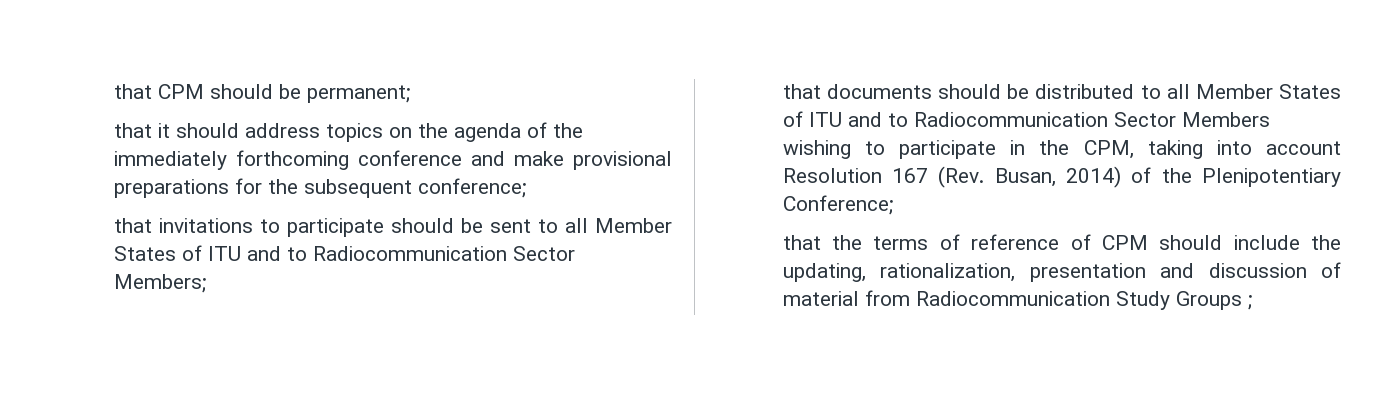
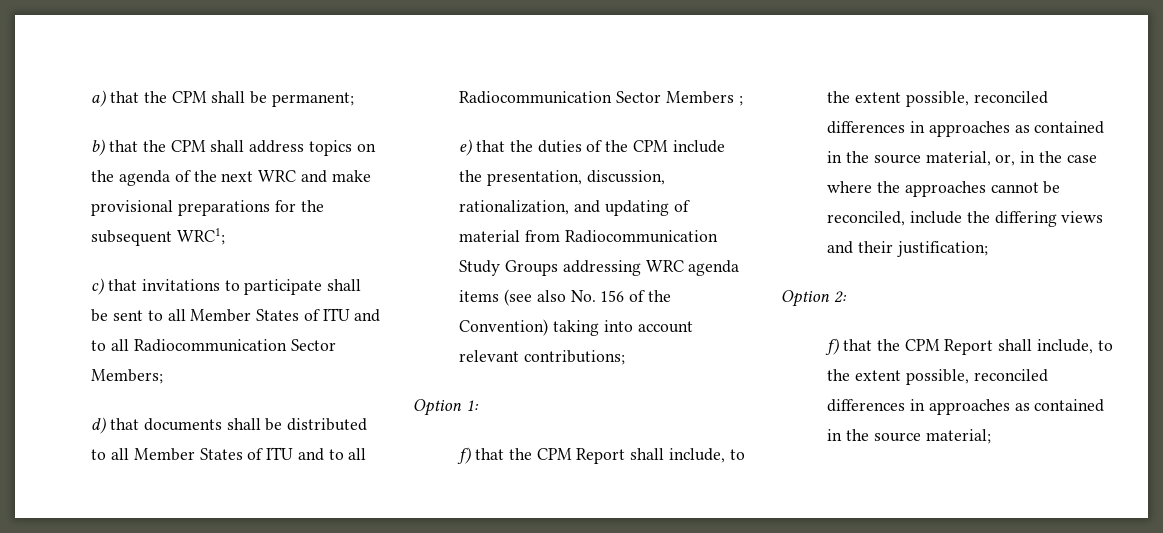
- that CPM should be permanent;
- that it should address topics on the agenda of the immediately forthcoming conference and make provisional preparations for the subsequent conference;
- that invitations to participate should be sent to all Member States of ITU and to Radiocommunication Sector Members;
+ a) that the CPM shall be permanent;
+ b) that the CPM shall address topics on the agenda of the next WRC and make provisional preparations for the subsequent WRC1;
+ c) that invitations to participate shall be sent to all Member States of ITU and to all Radiocommunication Sector Members;
- that documents should be distributed to all Member States of ITU and to Radiocommunication Sector Members wishing to participate in the CPM, taking into account Resolution 167 (Rev. Busan, 2014) of the Plenipotentiary Conference;
- that the terms of reference of CPM should include the updating, rationalization, presentation and discussion of material from Radiocommunication Study Groups ;
+ d) that documents shall be distributed to all Member States of ITU and to all Radiocommunication Sector Members ;
+ e) that the duties of the CPM include the presentation, discussion, rationalization, and updating of material from Radiocommunication Study Groups addressing WRC agenda items (see also No. 156 of the Convention) taking into account relevant contributions;
+ Option 1:
+ f) that the CPM Report shall include, to the extent possible, reconciled differences in approaches as contained in the source material, or, in the case where the approaches cannot be reconciled, include the differing views and their justification;
+ Option 2:
+ f) that the CPM Report shall include, to the extent possible, reconciled differences in approaches as contained in the source material;

